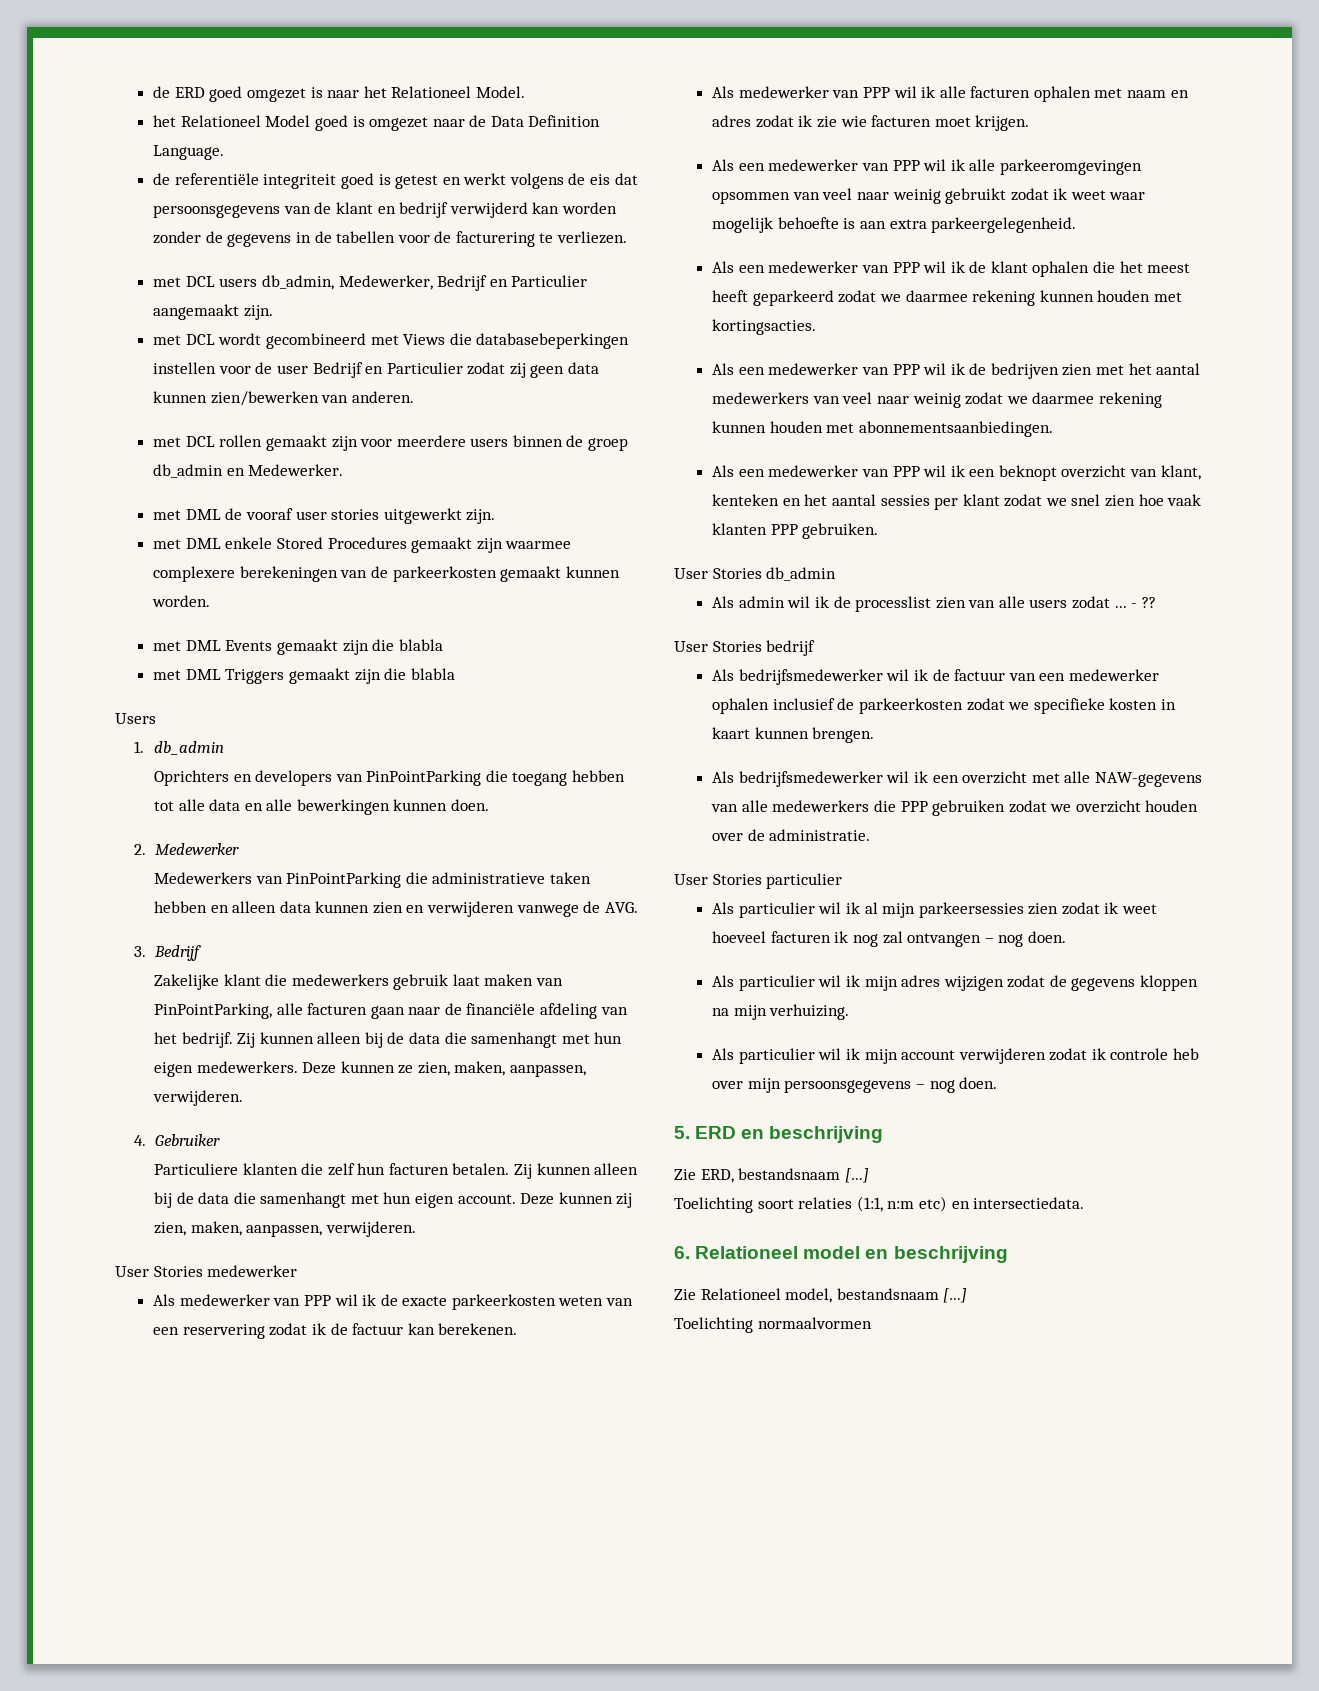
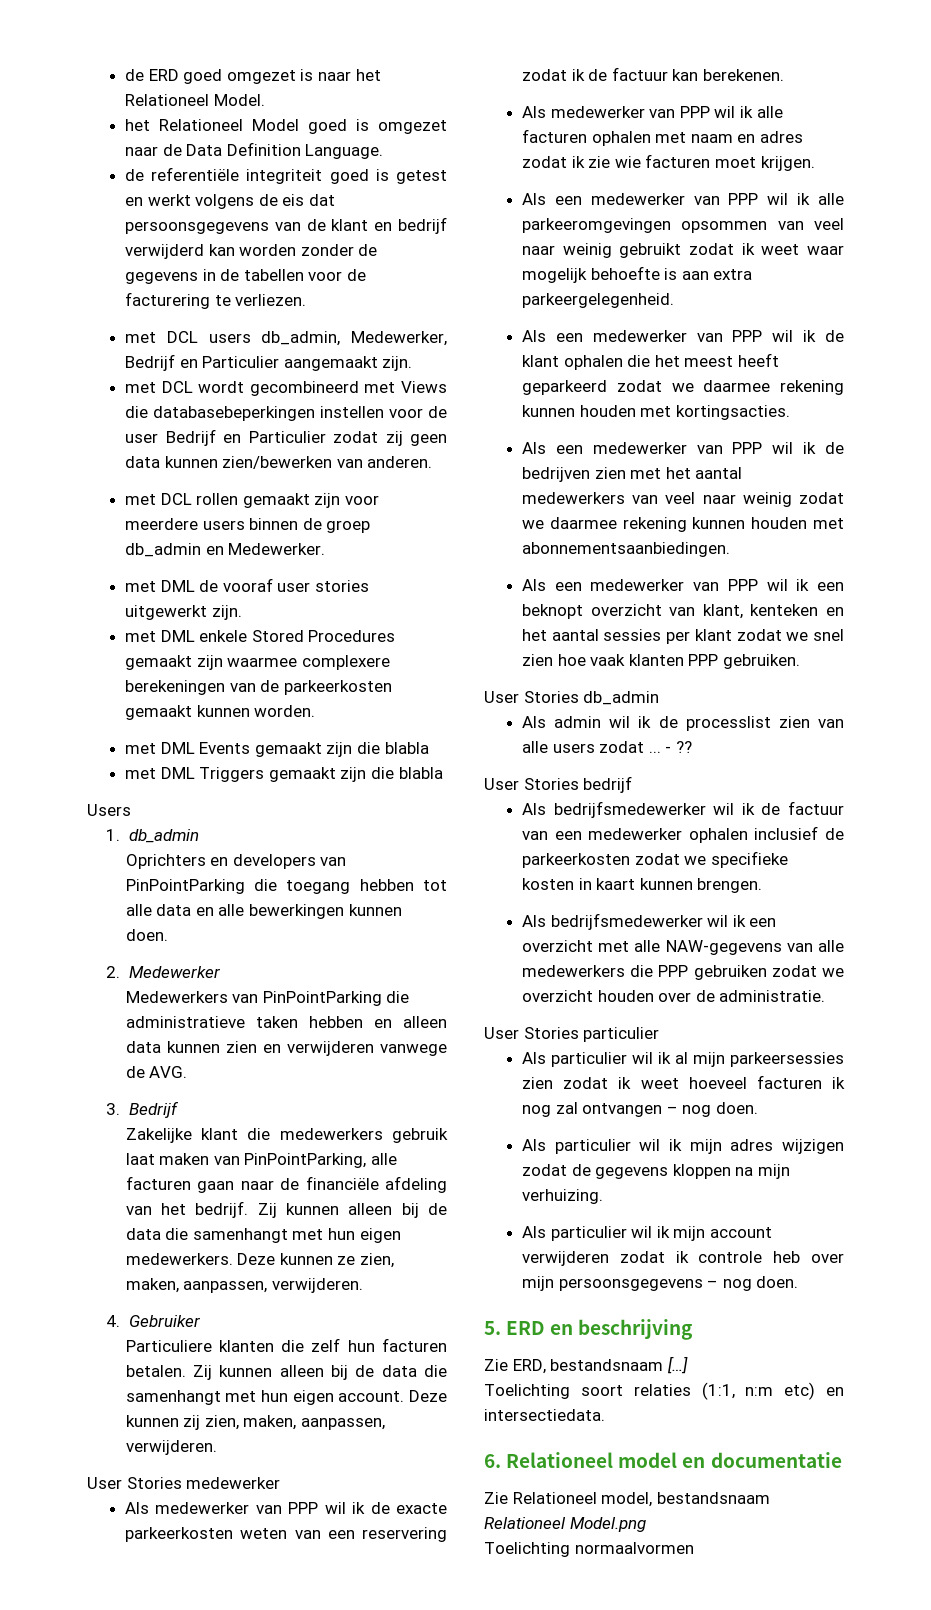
- 6. Relationeel model en beschrijving
+ 6. Relationeel model en documentatie
- Zie Relationeel model, bestandsnaam […]
+ Zie Relationeel model, bestandsnaam Relationeel Model.png

